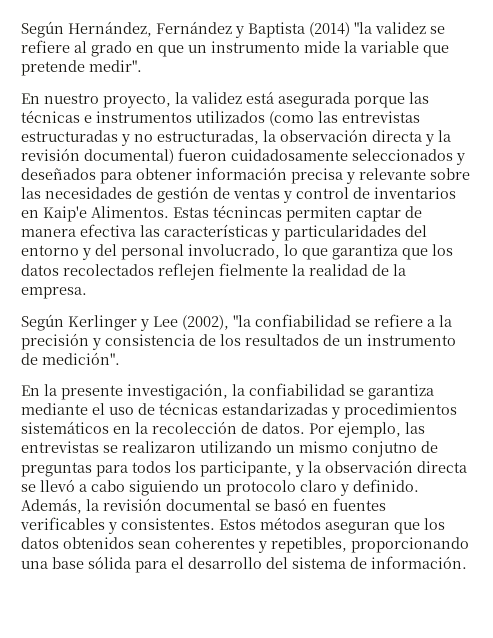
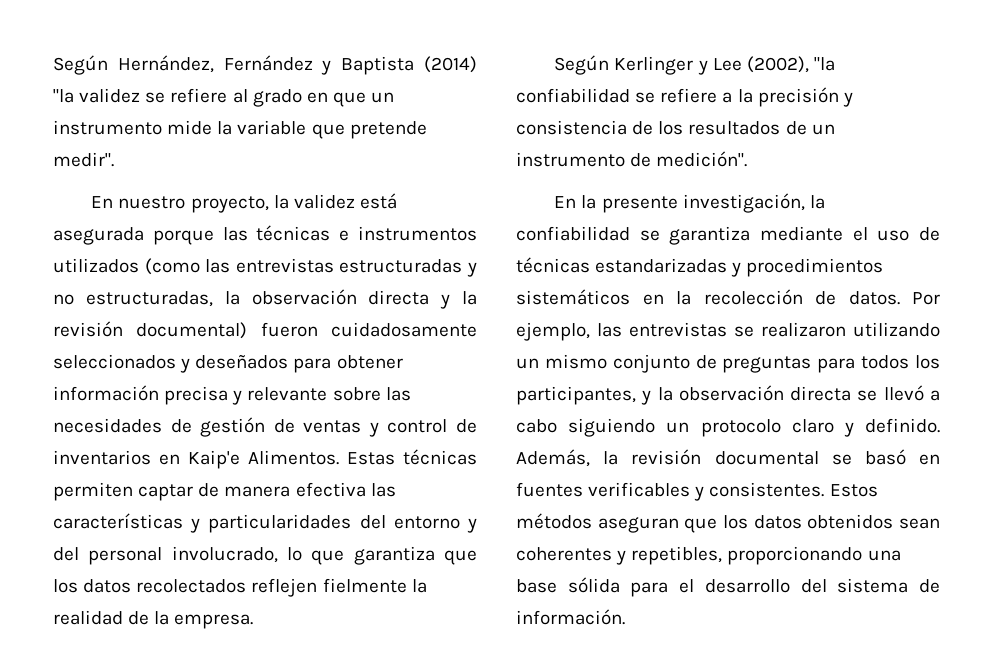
- Estas técnincas permiten captar de manera efectiva las características y particularidades del entorno y del personal involucrado, lo que garantiza que los datos recolectados reflejen fielmente la realidad de la empresa.
+ Estas técnicas permiten captar de manera efectiva las características y particularidades del entorno y del personal involucrado, lo que garantiza que los datos recolectados reflejen fielmente la realidad de la empresa.
- Por ejemplo, las entrevistas se realizaron utilizando un mismo conjutno de preguntas para todos los participante, y la observación directa se llevó a cabo siguiendo un protocolo claro y definido.
+ Por ejemplo, las entrevistas se realizaron utilizando un mismo conjunto de preguntas para todos los participantes, y la observación directa se llevó a cabo siguiendo un protocolo claro y definido.

